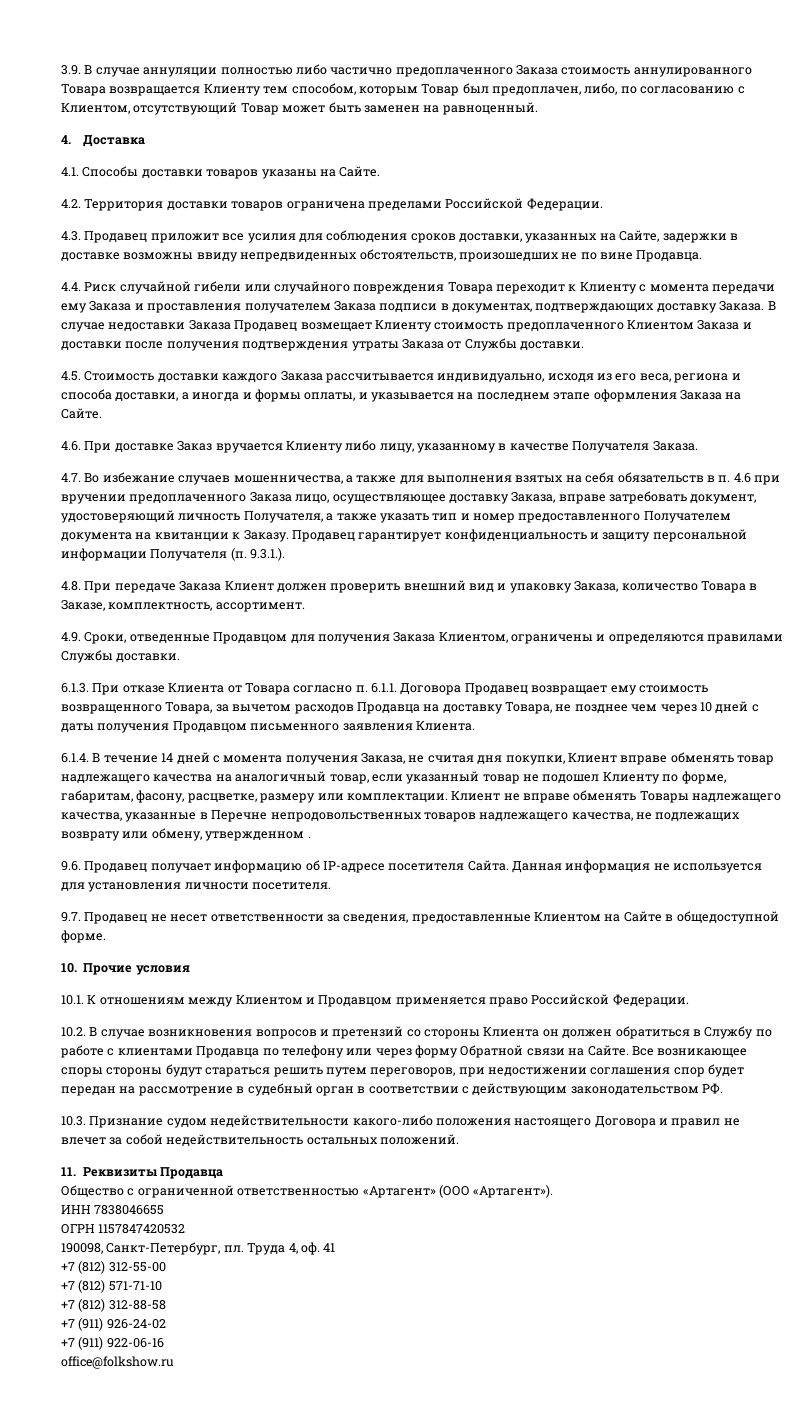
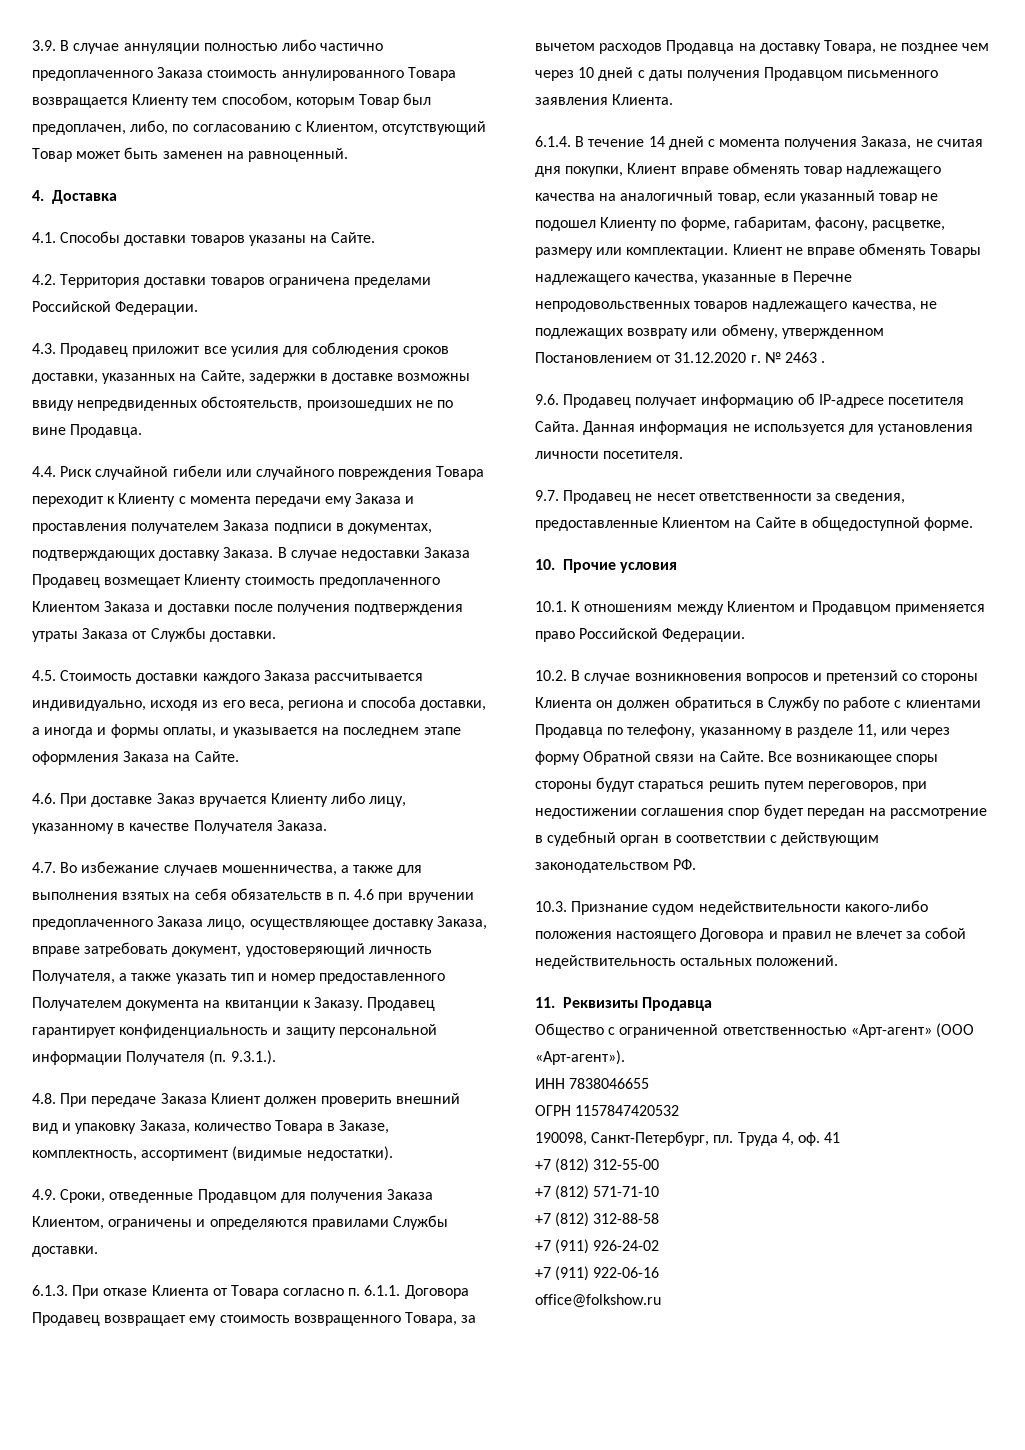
- 4.8. При передаче Заказа Клиент должен проверить внешний вид и упаковку Заказа, количество Товара в Заказе, комплектность, ассортимент.
+ 4.8. При передаче Заказа Клиент должен проверить внешний вид и упаковку Заказа, количество Товара в Заказе, комплектность, ассортимент (видимые недостатки).
- Клиент не вправе обменять Товары надлежащего качества, указанные в Перечне непродовольственных товаров надлежащего качества, не подлежащих возврату или обмену, утвержденном .
+ Клиент не вправе обменять Товары надлежащего качества, указанные в Перечне непродовольственных товаров надлежащего качества, не подлежащих возврату или обмену, утвержденном Постановлением от 31.12.2020 г. № 2463 .
- 10.2. В случае возникновения вопросов и претензий со стороны Клиента он должен обратиться в Службу по работе с клиентами Продавца по телефону или через форму Обратной связи на Сайте.
+ 10.2. В случае возникновения вопросов и претензий со стороны Клиента он должен обратиться в Службу по работе с клиентами Продавца по телефону, указанному в разделе 11, или через форму Обратной связи на Сайте.
- Общество с ограниченной ответственностью «Артагент» (ООО «Артагент»).
+ Общество с ограниченной ответственностью «Арт-агент» (ООО «Арт-агент»).

